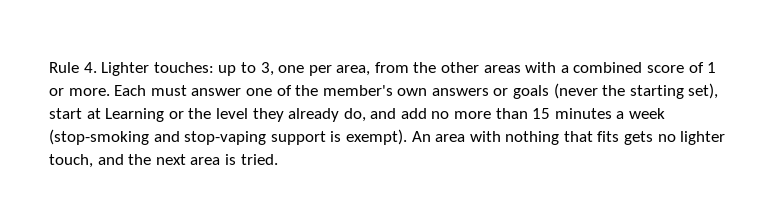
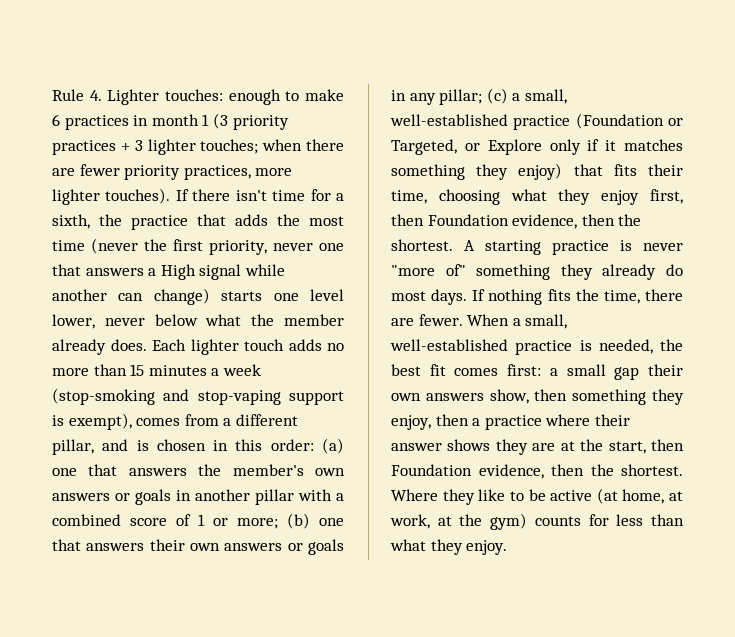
- Rule 4. Lighter touches: up to 3, one per area, from the other areas with a combined score of 1 or more. Each must answer one of the member's own answers or goals (never the starting set), start at Learning or the level they already do, and add no more than 15 minutes a week (stop-smoking and stop-vaping support is exempt). An area with nothing that fits gets no lighter touch, and the next area is tried.
+ Rule 4. Lighter touches: enough to make 6 practices in month 1 (3 priority practices + 3 lighter touches; when there are fewer priority practices, more lighter touches). If there isn't time for a sixth, the practice that adds the most time (never the first priority, never one that answers a High signal while another can change) starts one level lower, never below what the member already does. Each lighter touch adds no more than 15 minutes a week (stop-smoking and stop-vaping support is exempt), comes from a different pillar, and is chosen in this order: (a) one that answers the member's own answers or goals in another pillar with a combined score of 1 or more; (b) one that answers their own answers or goals in any pillar; (c) a small, well-established practice (Foundation or Targeted, or Explore only if it matches something they enjoy) that fits their time, choosing what they enjoy first, then Foundation evidence, then the shortest. A starting practice is never "more of" something they already do most days. If nothing fits the time, there are fewer. When a small, well-established practice is needed, the best fit comes first: a small gap their own answers show, then something they enjoy, then a practice where their answer shows they are at the start, then Foundation evidence, then the shortest. Where they like to be active (at home, at work, at the gym) counts for less than what they enjoy.

